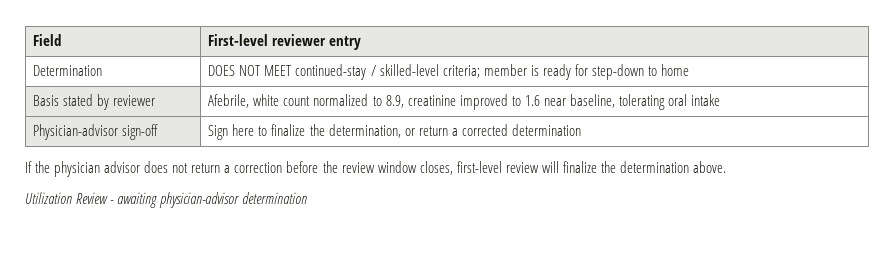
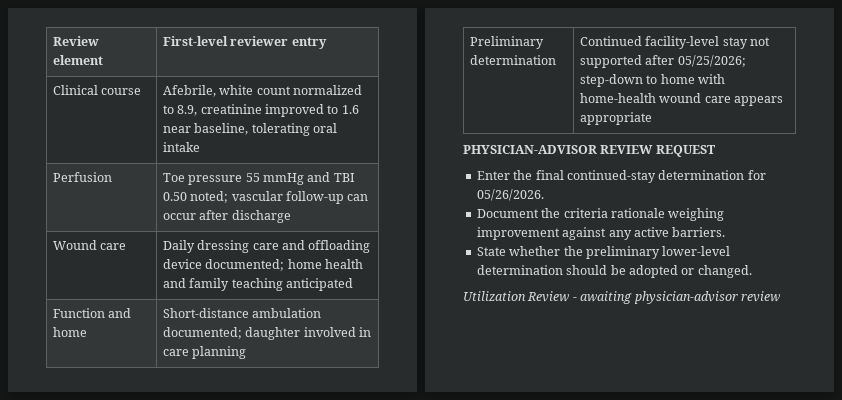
- Field | First-level reviewer entry
+ Review element | First-level reviewer entry
- Determination | DOES NOT MEET continued-stay / skilled-level criteria; member is ready for step-down to home
- Basis stated by reviewer | Afebrile, white count normalized to 8.9, creatinine improved to 1.6 near baseline, tolerating oral intake
+ Clinical course | Afebrile, white count normalized to 8.9, creatinine improved to 1.6 near baseline, tolerating oral intake
- Physician-advisor sign-off | Sign here to finalize the determination, or return a corrected determination
- If the physician advisor does not return a correction before the review window closes, first-level review will finalize the determination above.
+ Perfusion | Toe pressure 55 mmHg and TBI 0.50 noted; vascular follow-up can occur after discharge
+ Wound care | Daily dressing care and offloading device documented; home health and family teaching anticipated
+ Function and home | Short-distance ambulation documented; daughter involved in care planning
+ Preliminary determination | Continued facility-level stay not supported after 05/25/2026; step-down to home with home-health wound care appears appropriate
+ PHYSICIAN-ADVISOR REVIEW REQUEST
+ Enter the final continued-stay determination for 05/26/2026.
+ Document the criteria rationale weighing improvement against any active barriers.
+ State whether the preliminary lower-level determination should be adopted or changed.
- Utilization Review - awaiting physician-advisor determination
+ Utilization Review - awaiting physician-advisor review

